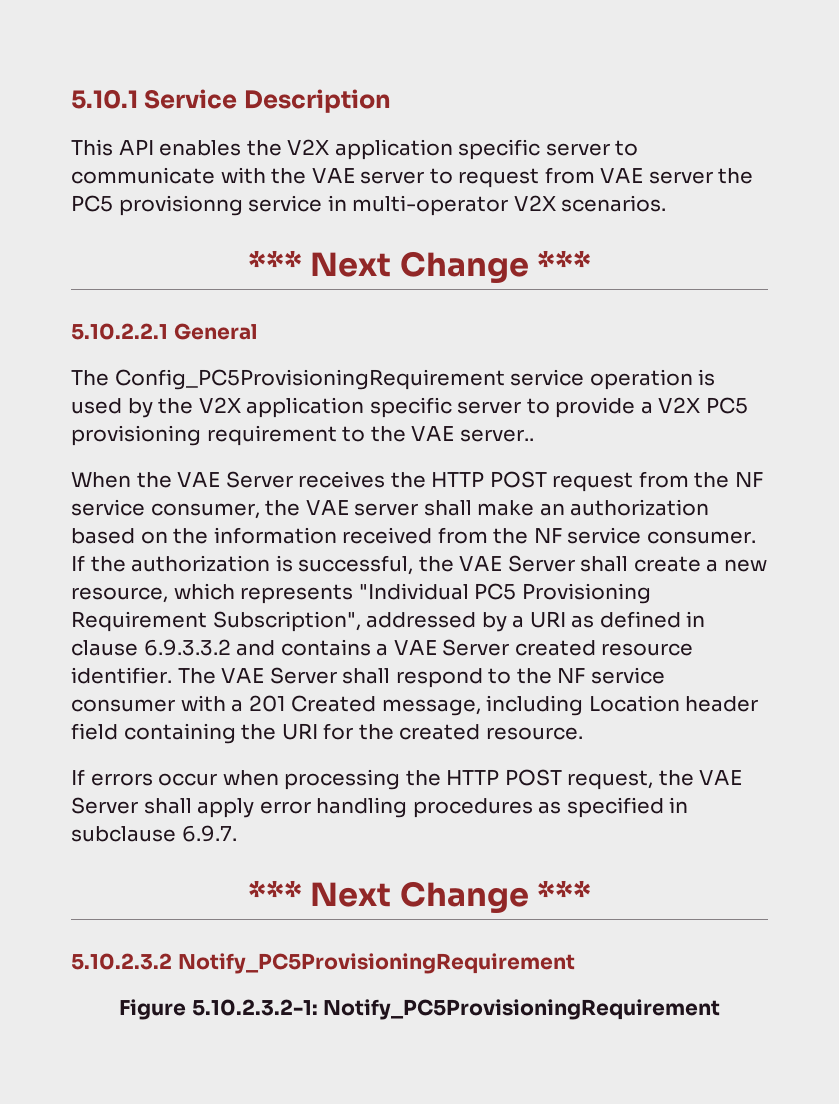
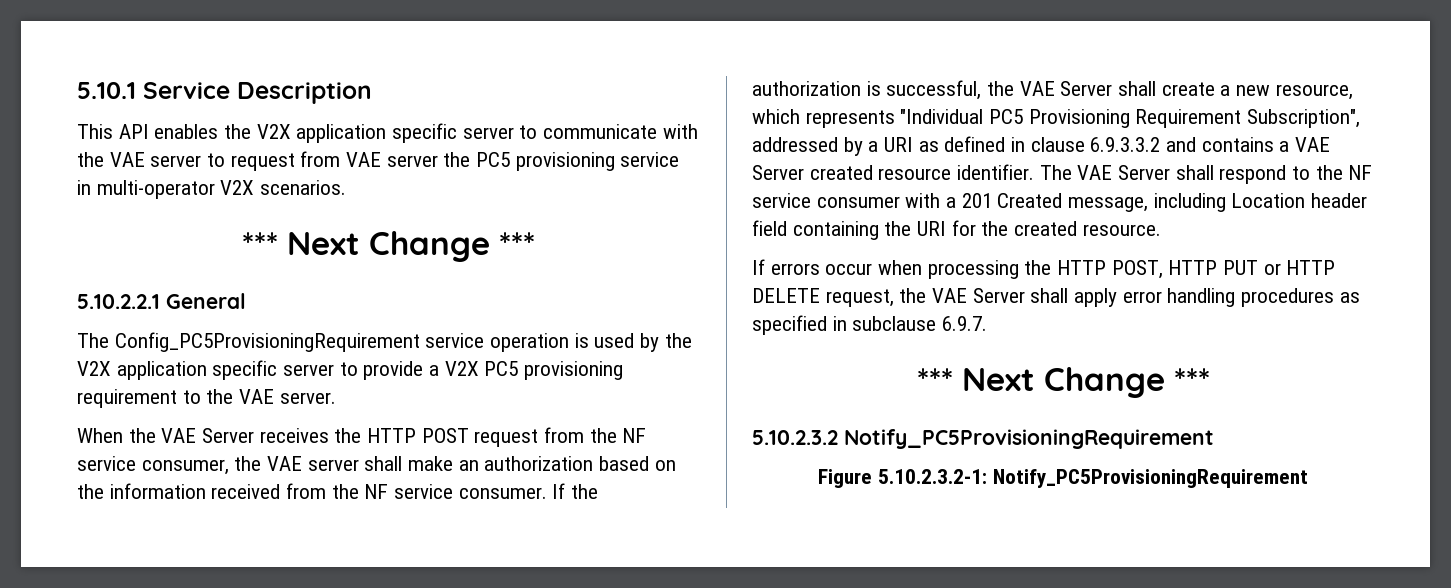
- This API enables the V2X application specific server to communicate with the VAE server to request from VAE server the PC5 provisionng service in multi-operator V2X scenarios.
+ This API enables the V2X application specific server to communicate with the VAE server to request from VAE server the PC5 provisioning service in multi-operator V2X scenarios.
- The Config_PC5ProvisioningRequirement service operation is used by the V2X application specific server to provide a V2X PC5 provisioning requirement to the VAE server..
+ The Config_PC5ProvisioningRequirement service operation is used by the V2X application specific server to provide a V2X PC5 provisioning requirement to the VAE server.
- If errors occur when processing the HTTP POST request, the VAE Server shall apply error handling procedures as specified in subclause 6.9.7.
+ If errors occur when processing the HTTP POST, HTTP PUT or HTTP DELETE request, the VAE Server shall apply error handling procedures as specified in subclause 6.9.7.

